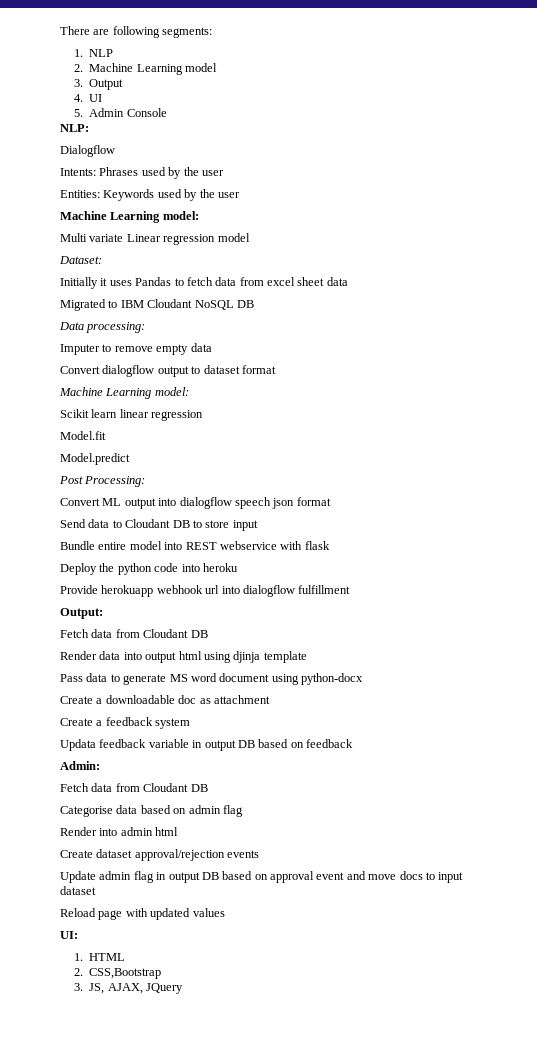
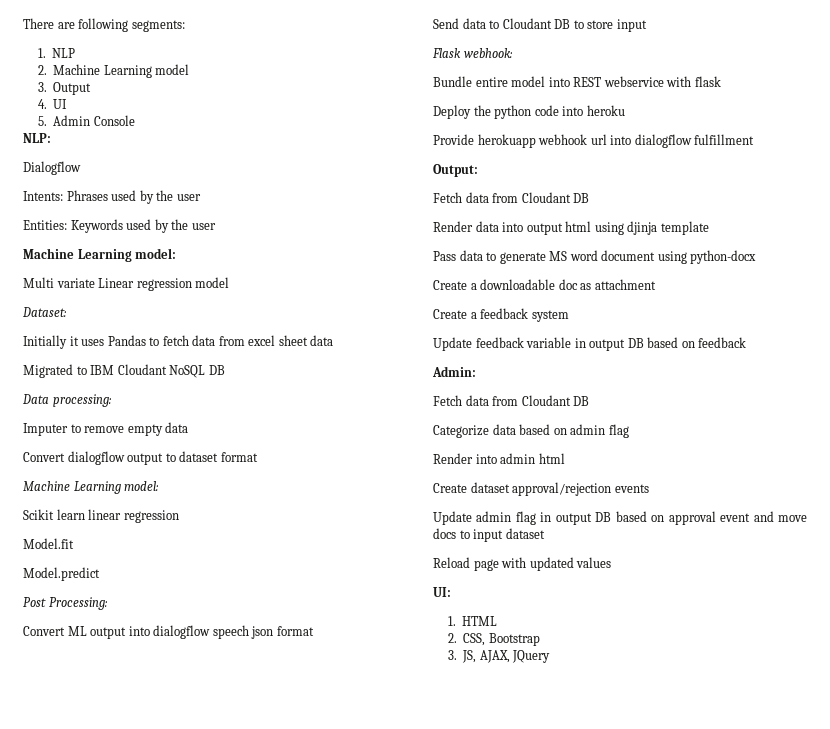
+ Flask webhook:
- Updata feedback variable in output DB based on feedback
+ Update feedback variable in output DB based on feedback
- Categorise data based on admin flag
+ Categorize data based on admin flag
- 2. CSS,Bootstrap
+ 2. CSS, Bootstrap

